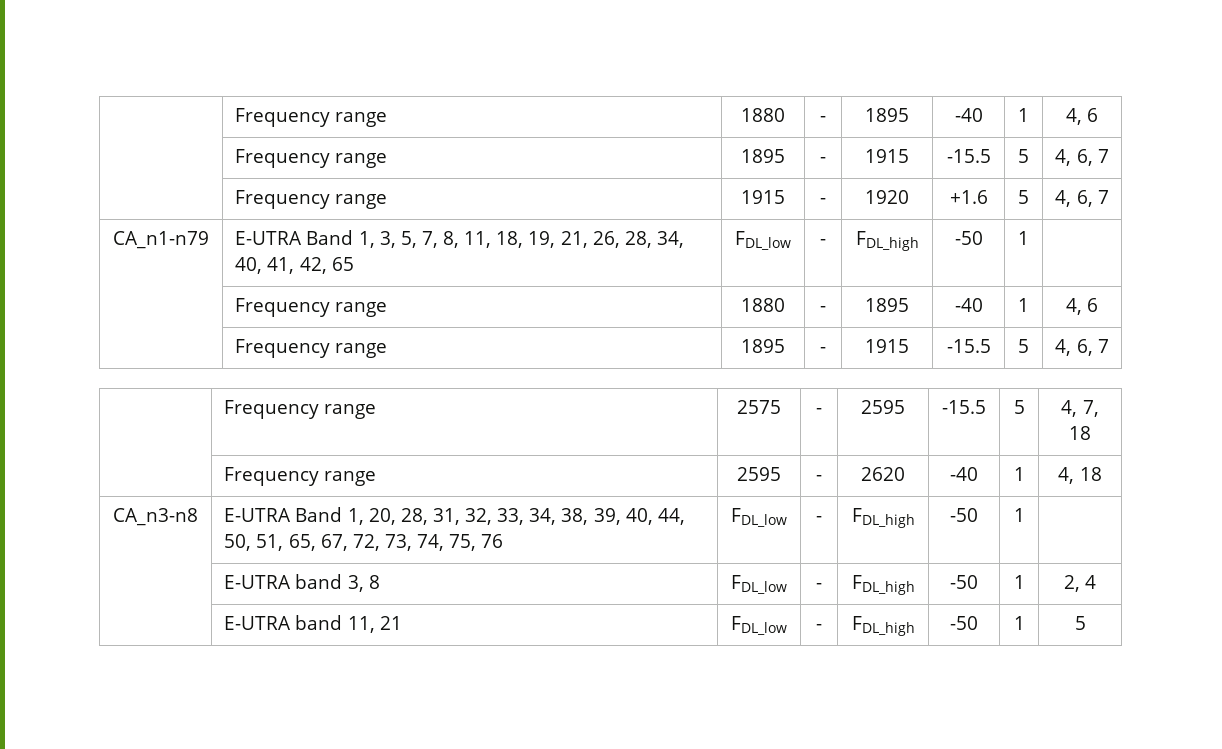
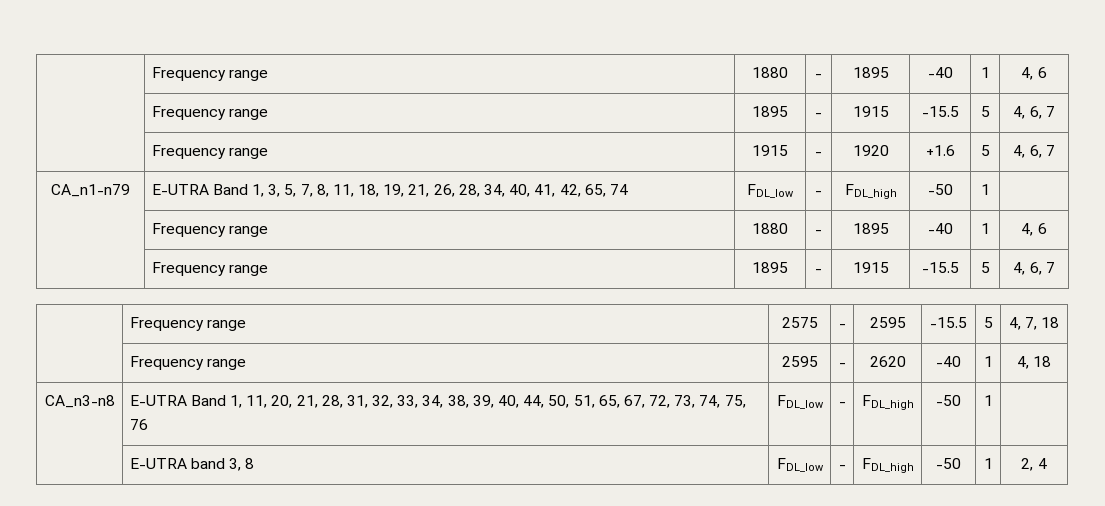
- CA_n1-n79 | E-UTRA Band 1, 3, 5, 7, 8, 11, 18, 19, 21, 26, 28, 34, 40, 41, 42, 65 | FDL_low | - | FDL_high | -50 | 1 |
+ CA_n1-n79 | E-UTRA Band 1, 3, 5, 7, 8, 11, 18, 19, 21, 26, 28, 34, 40, 41, 42, 65, 74 | FDL_low | - | FDL_high | -50 | 1 |
- CA_n3-n8 | E-UTRA Band 1, 20, 28, 31, 32, 33, 34, 38, 39, 40, 44, 50, 51, 65, 67, 72, 73, 74, 75, 76 | FDL_low | - | FDL_high | -50 | 1 |
+ CA_n3-n8 | E-UTRA Band 1, 11, 20, 21, 28, 31, 32, 33, 34, 38, 39, 40, 44, 50, 51, 65, 67, 72, 73, 74, 75, 76 | FDL_low | - | FDL_high | -50 | 1 |
- | E-UTRA band 11, 21 | FDL_low | - | FDL_high | -50 | 1 | 5

